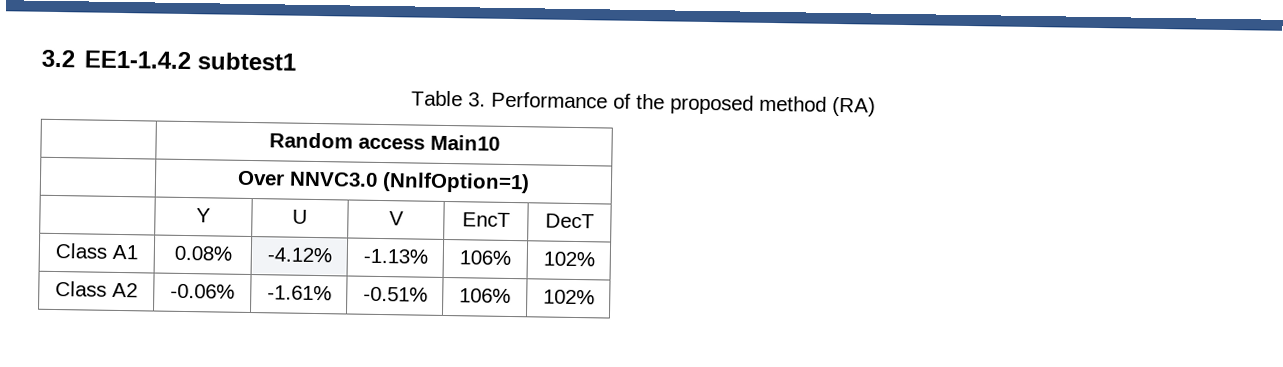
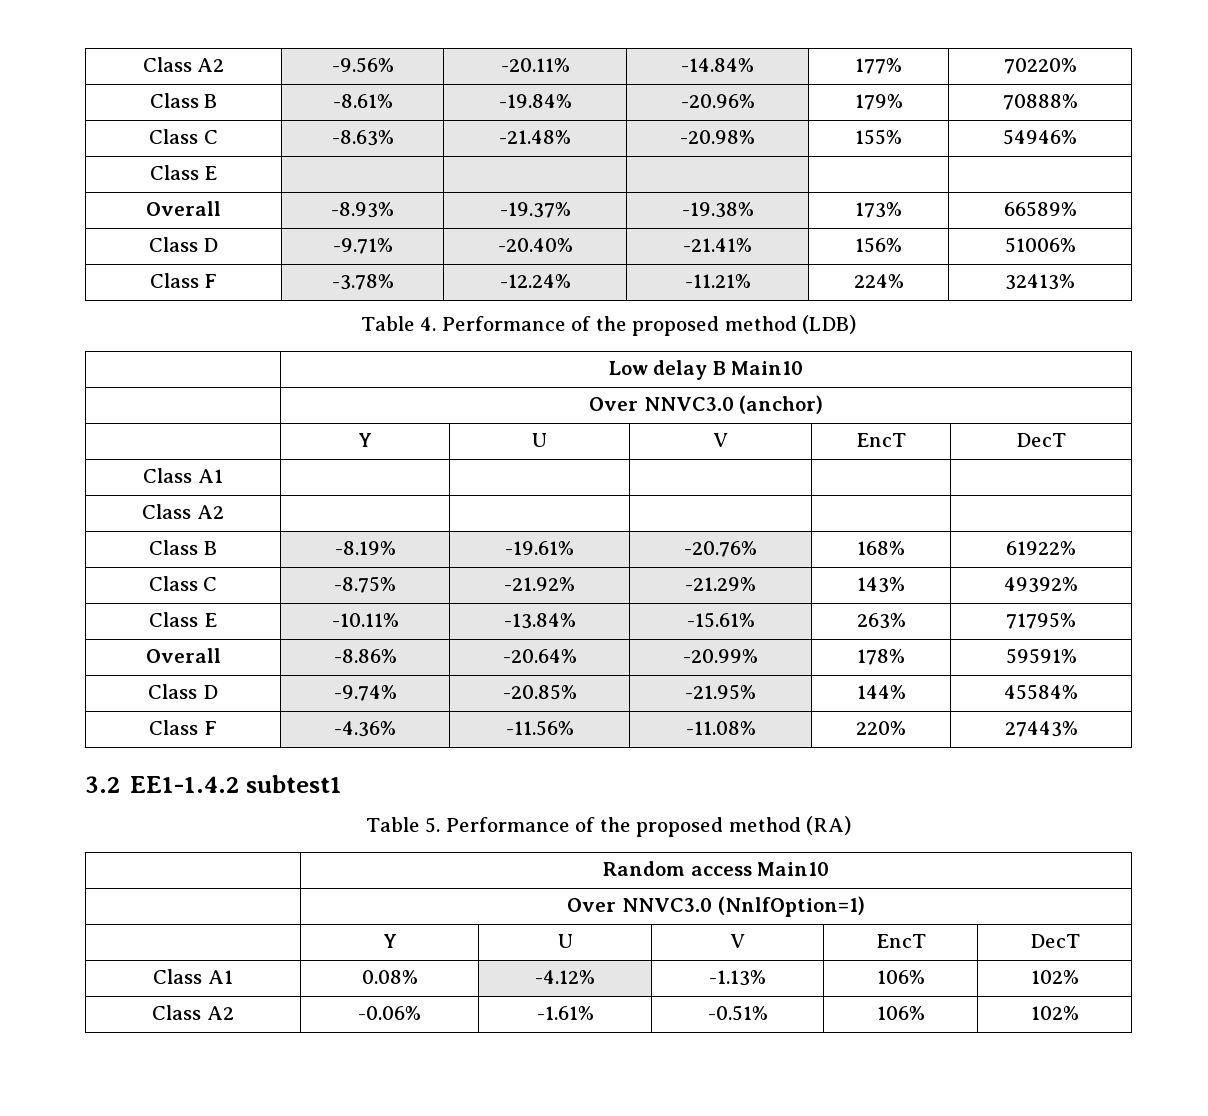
+ Class A2 | -9.56% | -20.11% | -14.84% | 177% | 70220%
+ Class B | -8.61% | -19.84% | -20.96% | 179% | 70888%
+ Class C | -8.63% | -21.48% | -20.98% | 155% | 54946%
+ Class E | | | | |
+ Overall | -8.93% | -19.37% | -19.38% | 173% | 66589%
+ Class D | -9.71% | -20.40% | -21.41% | 156% | 51006%
+ Class F | -3.78% | -12.24% | -11.21% | 224% | 32413%
+ Table 4. Performance of the proposed method (LDB)
+ | Low delay B Main10
+ | Over NNVC3.0 (anchor)
+ | Y | U | V | EncT | DecT
+ Class A1 | | | | |
+ Class A2 | | | | |
+ Class B | -8.19% | -19.61% | -20.76% | 168% | 61922%
+ Class C | -8.75% | -21.92% | -21.29% | 143% | 49392%
+ Class E | -10.11% | -13.84% | -15.61% | 263% | 71795%
+ Overall | -8.86% | -20.64% | -20.99% | 178% | 59591%
+ Class D | -9.74% | -20.85% | -21.95% | 144% | 45584%
+ Class F | -4.36% | -11.56% | -11.08% | 220% | 27443%
- Table 3. Performance of the proposed method (RA)
+ Table 5. Performance of the proposed method (RA)

